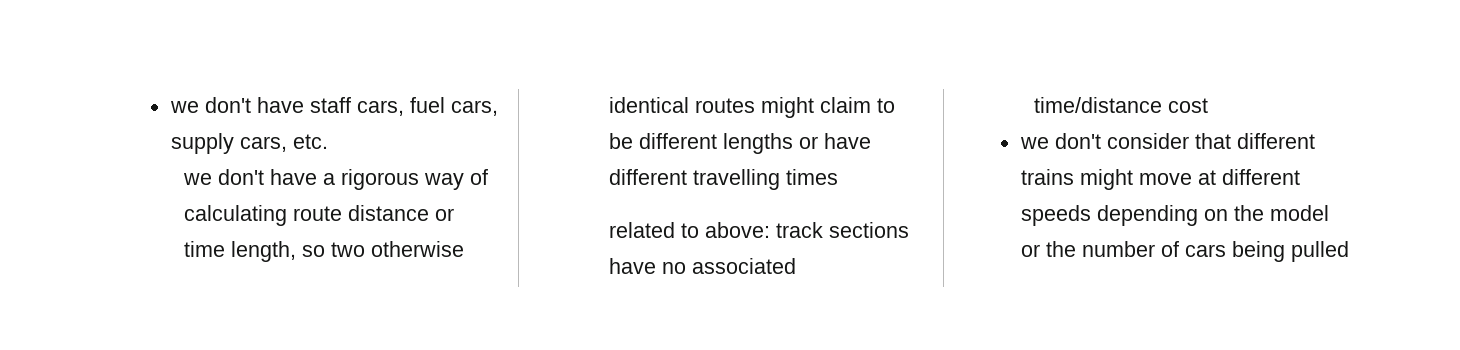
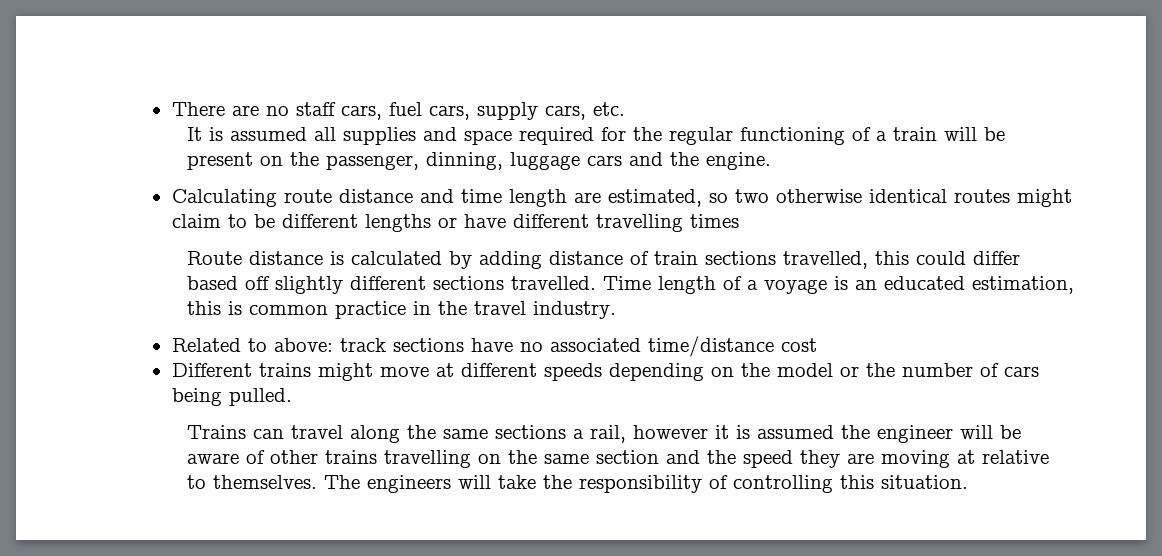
- we don't have staff cars, fuel cars, supply cars, etc.
+ There are no staff cars, fuel cars, supply cars, etc.
- we don't have a rigorous way of calculating route distance or time length, so two otherwise identical routes might claim to be different lengths or have different travelling times
+ It is assumed all supplies and space required for the regular functioning of a train will be present on the passenger, dinning, luggage cars and the engine.
+ Calculating route distance and time length are estimated, so two otherwise identical routes might claim to be different lengths or have different travelling times
- related to above: track sections have no associated time/distance cost
+ Route distance is calculated by adding distance of train sections travelled, this could differ based off slightly different sections travelled. Time length of a voyage is an educated estimation, this is common practice in the travel industry.
+ Related to above: track sections have no associated time/distance cost
- we don't consider that different trains might move at different speeds depending on the model or the number of cars being pulled
+ Different trains might move at different speeds depending on the model or the number of cars being pulled.
+ Trains can travel along the same sections a rail, however it is assumed the engineer will be aware of other trains travelling on the same section and the speed they are moving at relative to themselves. The engineers will take the responsibility of controlling this situation.

